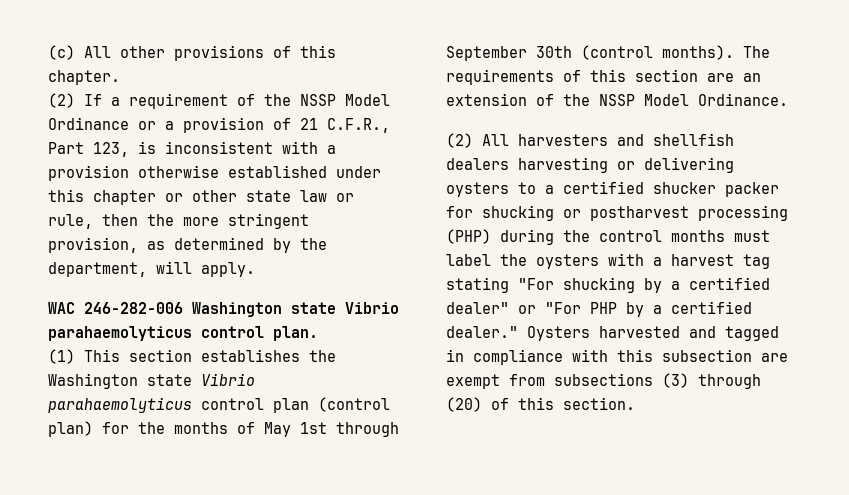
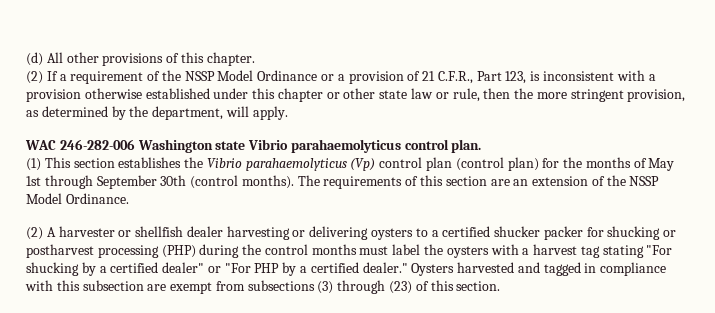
- (c) All other provisions of this chapter.
+ (d) All other provisions of this chapter.
- (1) This section establishes the Washington state Vibrio parahaemolyticus control plan (control plan) for the months of May 1st through September 30th (control months).
+ (1) This section establishes the Vibrio parahaemolyticus (Vp) control plan (control plan) for the months of May 1st through September 30th (control months).
- (2) All harvesters and shellfish dealers harvesting or delivering oysters to a certified shucker packer for shucking or postharvest processing (PHP) during the control months must label the oysters with a harvest tag stating "For shucking by a certified dealer" or "For PHP by a certified dealer."
+ (2) A harvester or shellfish dealer harvesting or delivering oysters to a certified shucker packer for shucking or postharvest processing (PHP) during the control months must label the oysters with a harvest tag stating "For shucking by a certified dealer" or "For PHP by a certified dealer."
- Oysters harvested and tagged in compliance with this subsection are exempt from subsections (3) through (20) of this section.
+ Oysters harvested and tagged in compliance with this subsection are exempt from subsections (3) through (23) of this section.

